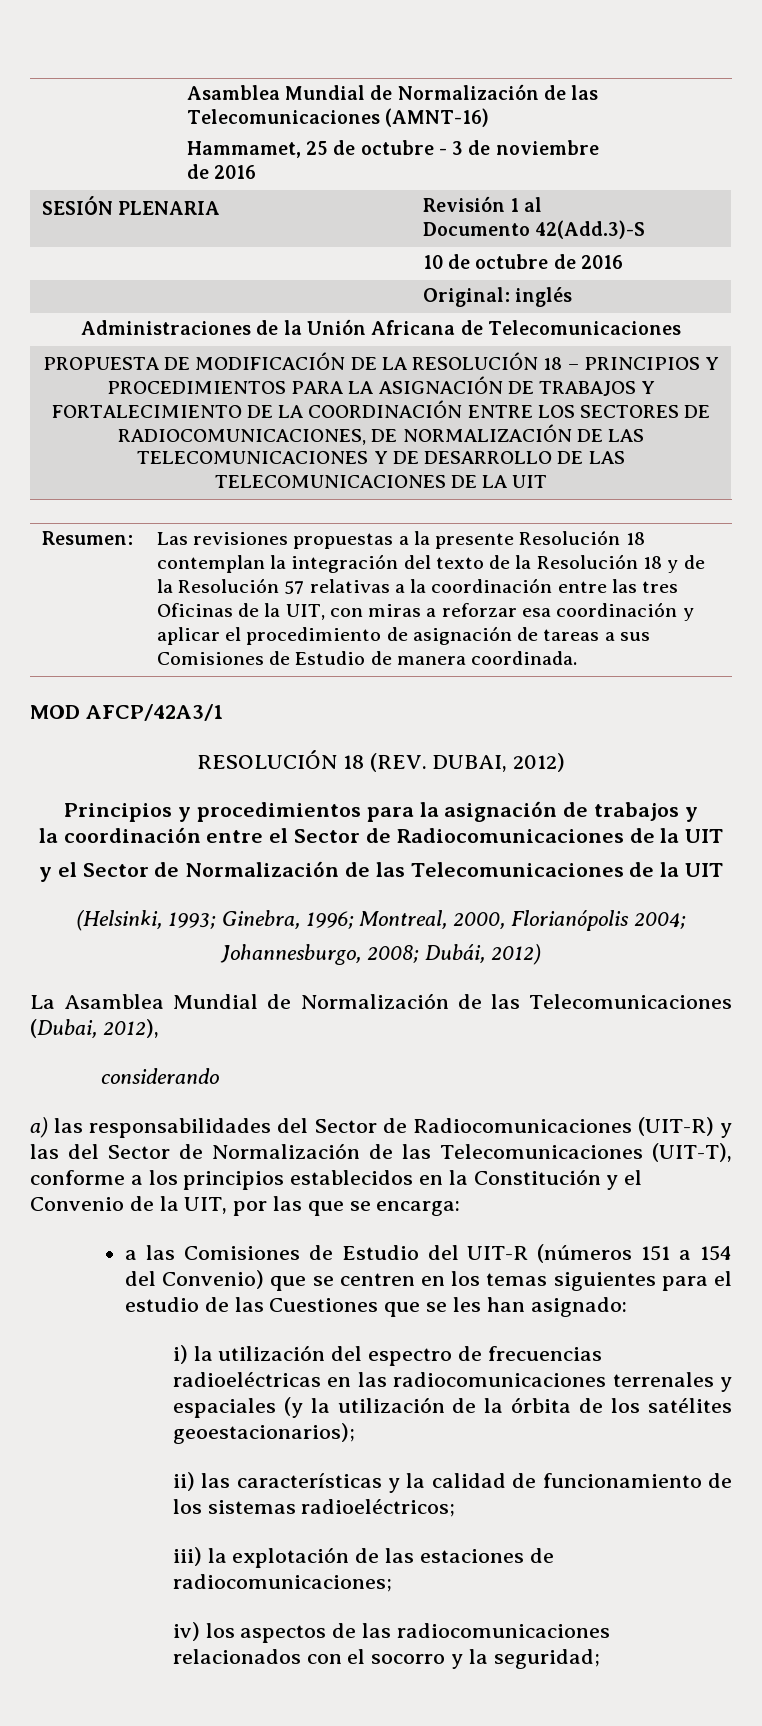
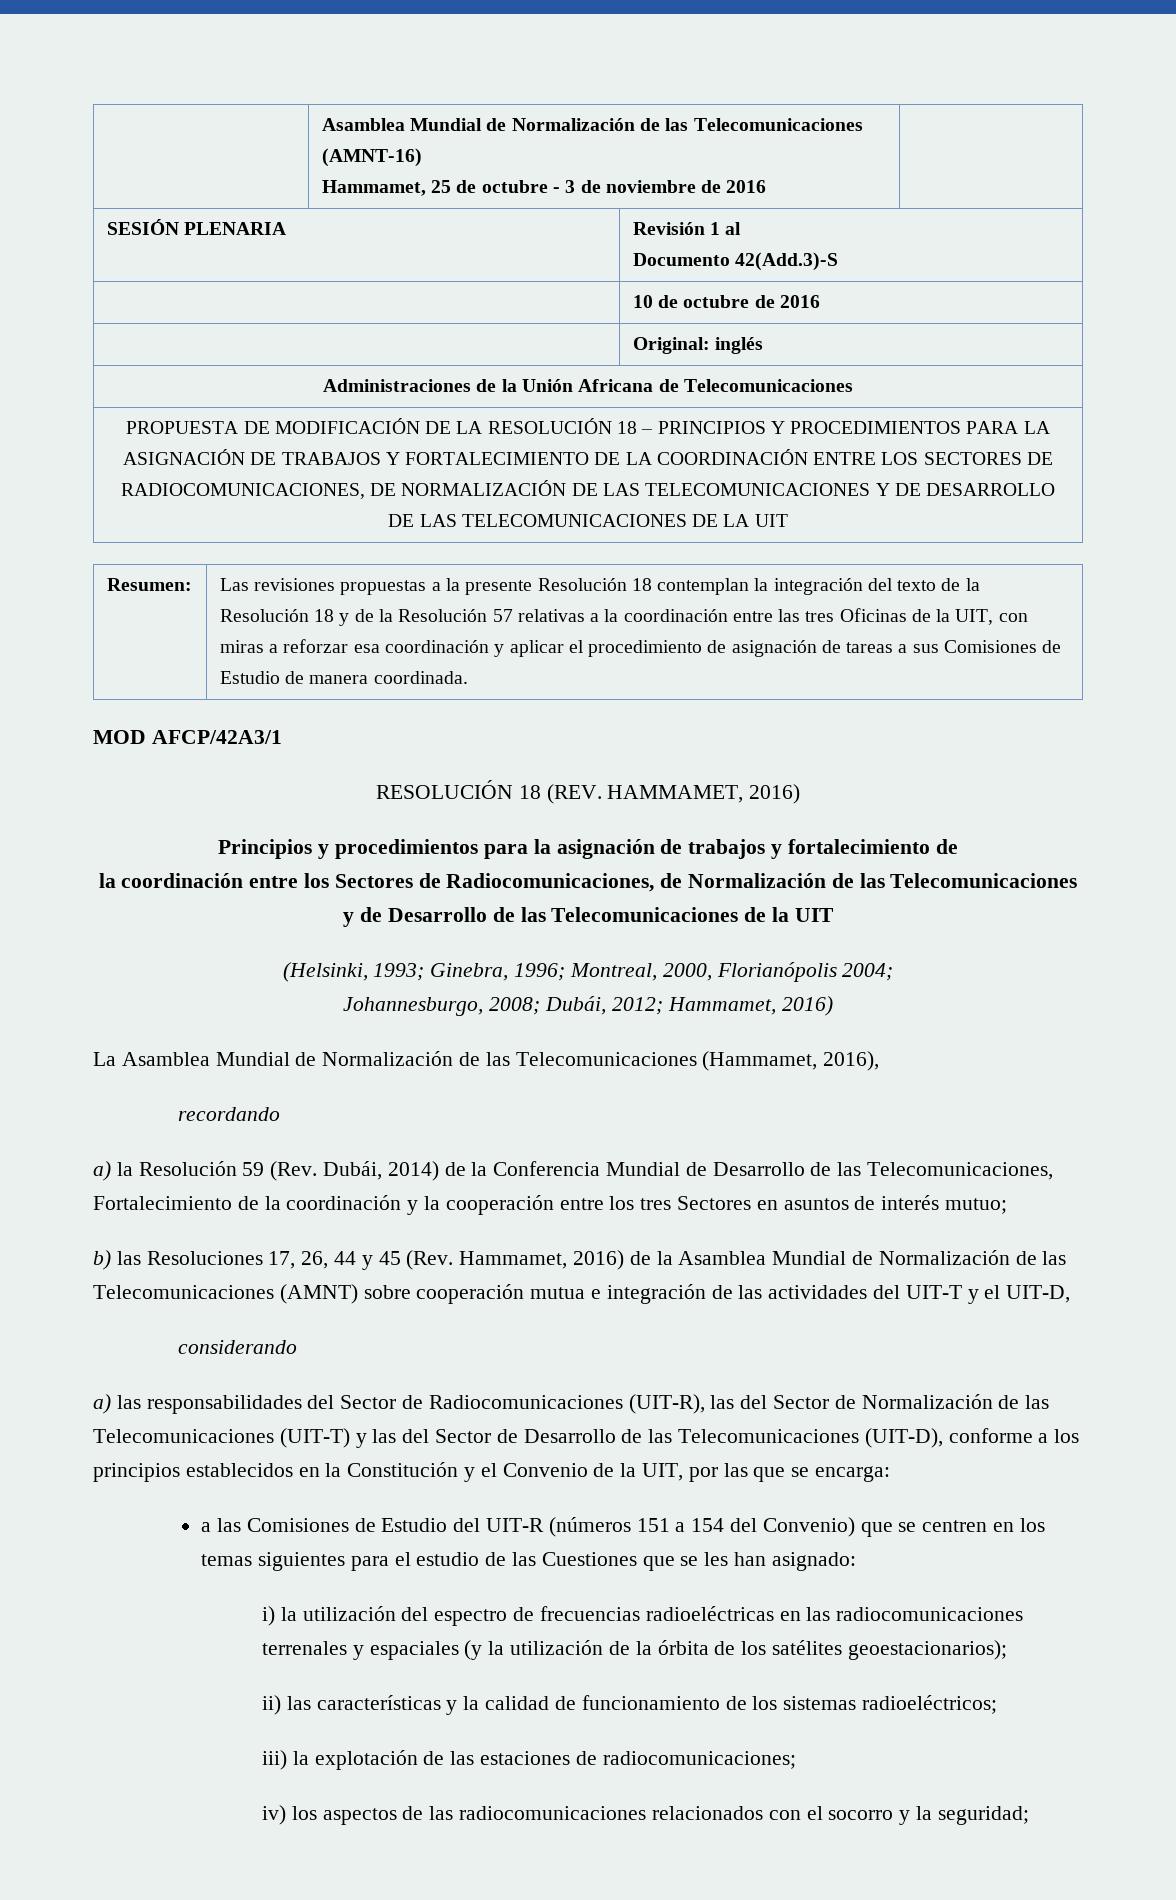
- RESOLUCIÓN 18 (REV. DUBAI, 2012)
+ RESOLUCIÓN 18 (REV. HAMMAMET, 2016)
- Principios y procedimientos para la asignación de trabajos y
- la coordinación entre el Sector de Radiocomunicaciones de la UIT
- y el Sector de Normalización de las Telecomunicaciones de la UIT
+ Principios y procedimientos para la asignación de trabajos y fortalecimiento de
+ la coordinación entre los Sectores de Radiocomunicaciones, de Normalización de las Telecomunicaciones y de Desarrollo de las Telecomunicaciones de la UIT
- Johannesburgo, 2008; Dubái, 2012)
+ Johannesburgo, 2008; Dubái, 2012; Hammamet, 2016)
- La Asamblea Mundial de Normalización de las Telecomunicaciones (Dubai, 2012),
+ La Asamblea Mundial de Normalización de las Telecomunicaciones (Hammamet, 2016),
+ recordando
+ a) la Resolución 59 (Rev. Dubái, 2014) de la Conferencia Mundial de Desarrollo de las Telecomunicaciones, Fortalecimiento de la coordinación y la cooperación entre los tres Sectores en asuntos de interés mutuo;
+ b) las Resoluciones 17, 26, 44 y 45 (Rev. Hammamet, 2016) de la Asamblea Mundial de Normalización de las Telecomunicaciones (AMNT) sobre cooperación mutua e integración de las actividades del UIT-T y el UIT-D,
- a) las responsabilidades del Sector de Radiocomunicaciones (UIT-R) y las del Sector de Normalización de las Telecomunicaciones (UIT-T), conforme a los principios establecidos en la Constitución y el Convenio de la UIT, por las que se encarga:
+ a) las responsabilidades del Sector de Radiocomunicaciones (UIT-R), las del Sector de Normalización de las Telecomunicaciones (UIT-T) y las del Sector de Desarrollo de las Telecomunicaciones (UIT-D), conforme a los principios establecidos en la Constitución y el Convenio de la UIT, por las que se encarga:

